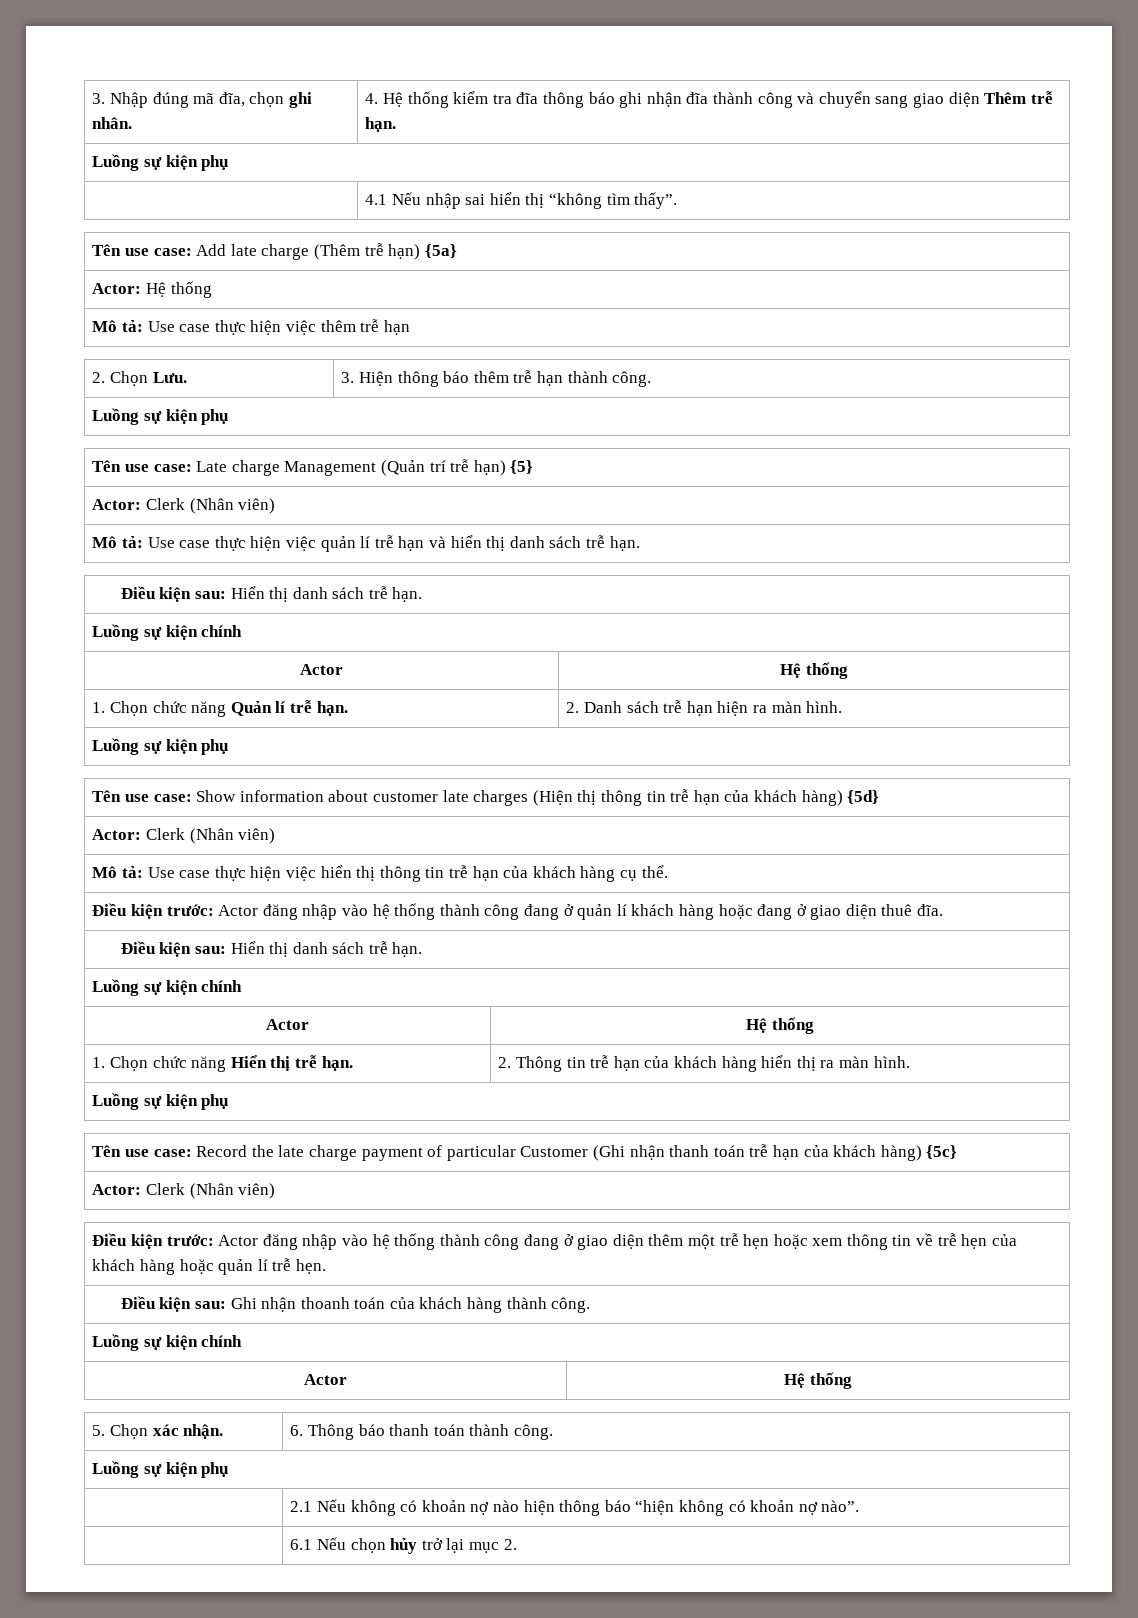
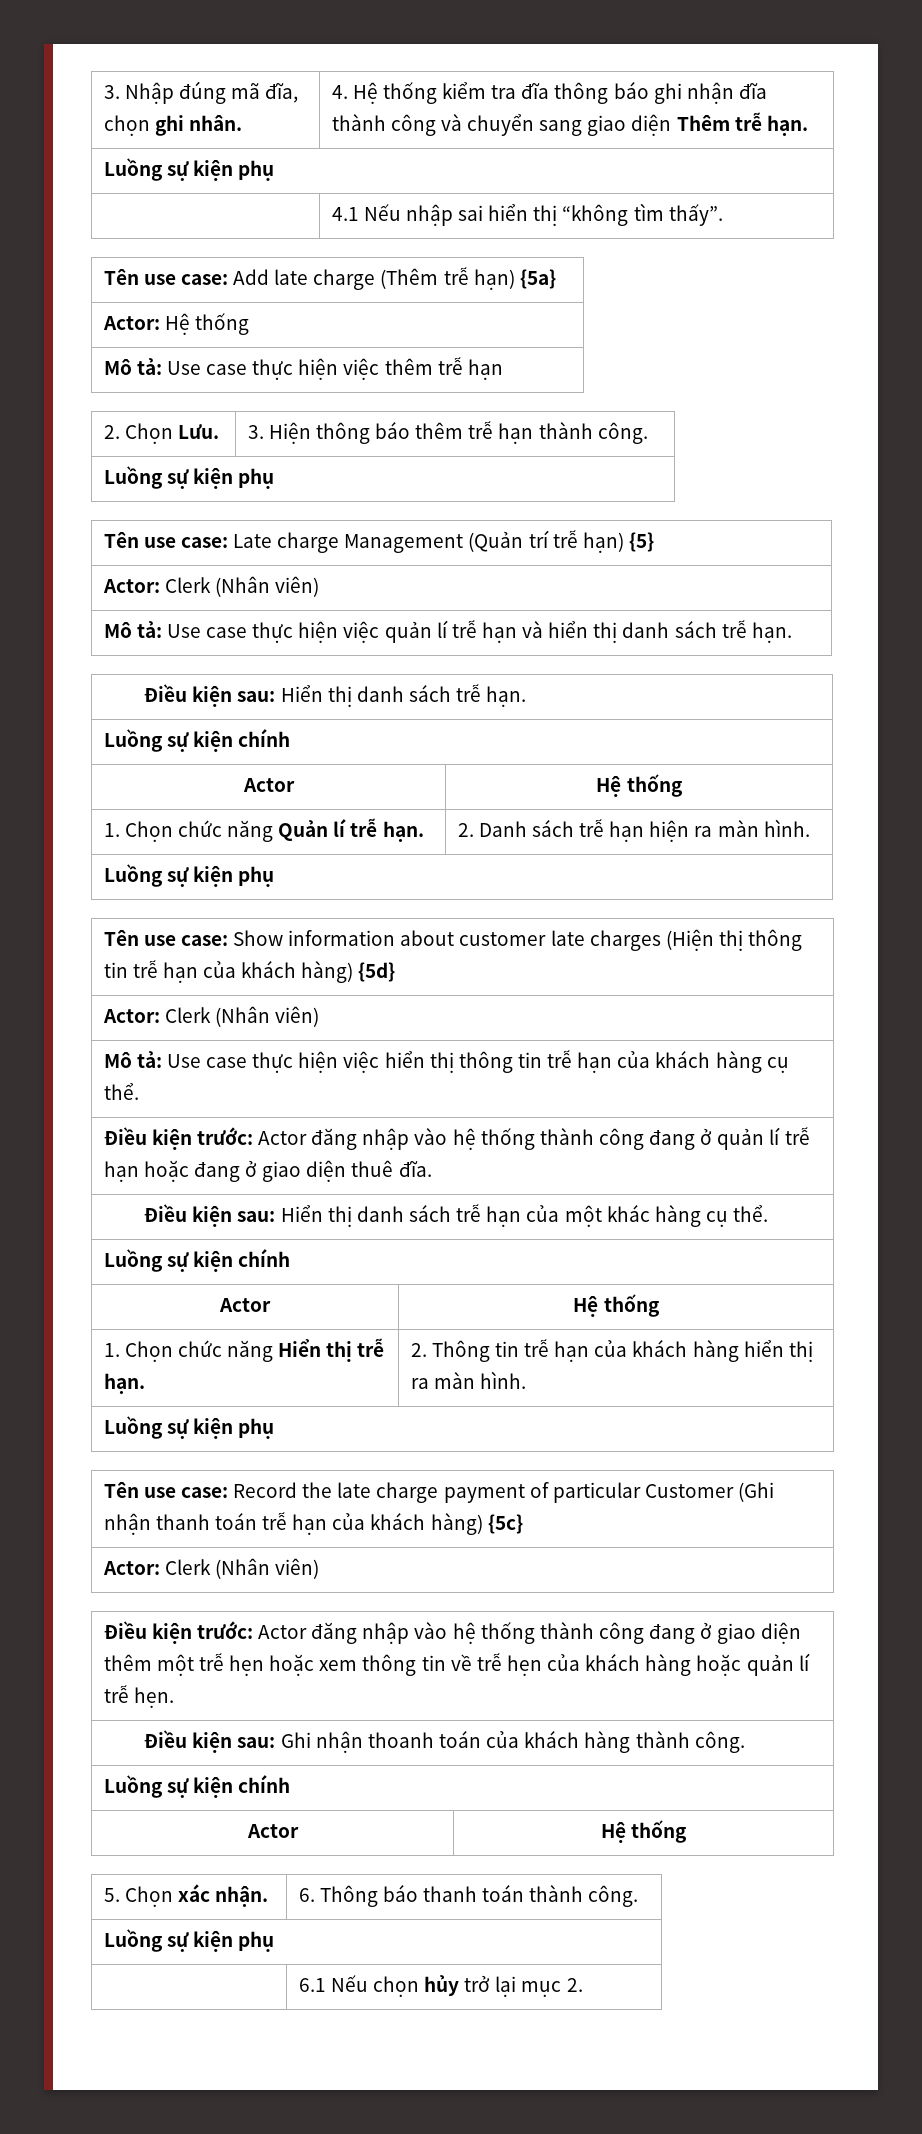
- Điều kiện trước: Actor đăng nhập vào hệ thống thành công đang ở quản lí khách hàng hoặc đang ở giao diện thuê đĩa.
- Điều kiện sau: Hiển thị danh sách trễ hạn.
+ Điều kiện trước: Actor đăng nhập vào hệ thống thành công đang ở quản lí trễ hạn hoặc đang ở giao diện thuê đĩa.
+ Điều kiện sau: Hiển thị danh sách trễ hạn của một khác hàng cụ thể.
- | 2.1 Nếu không có khoản nợ nào hiện thông báo “hiện không có khoản nợ nào”.

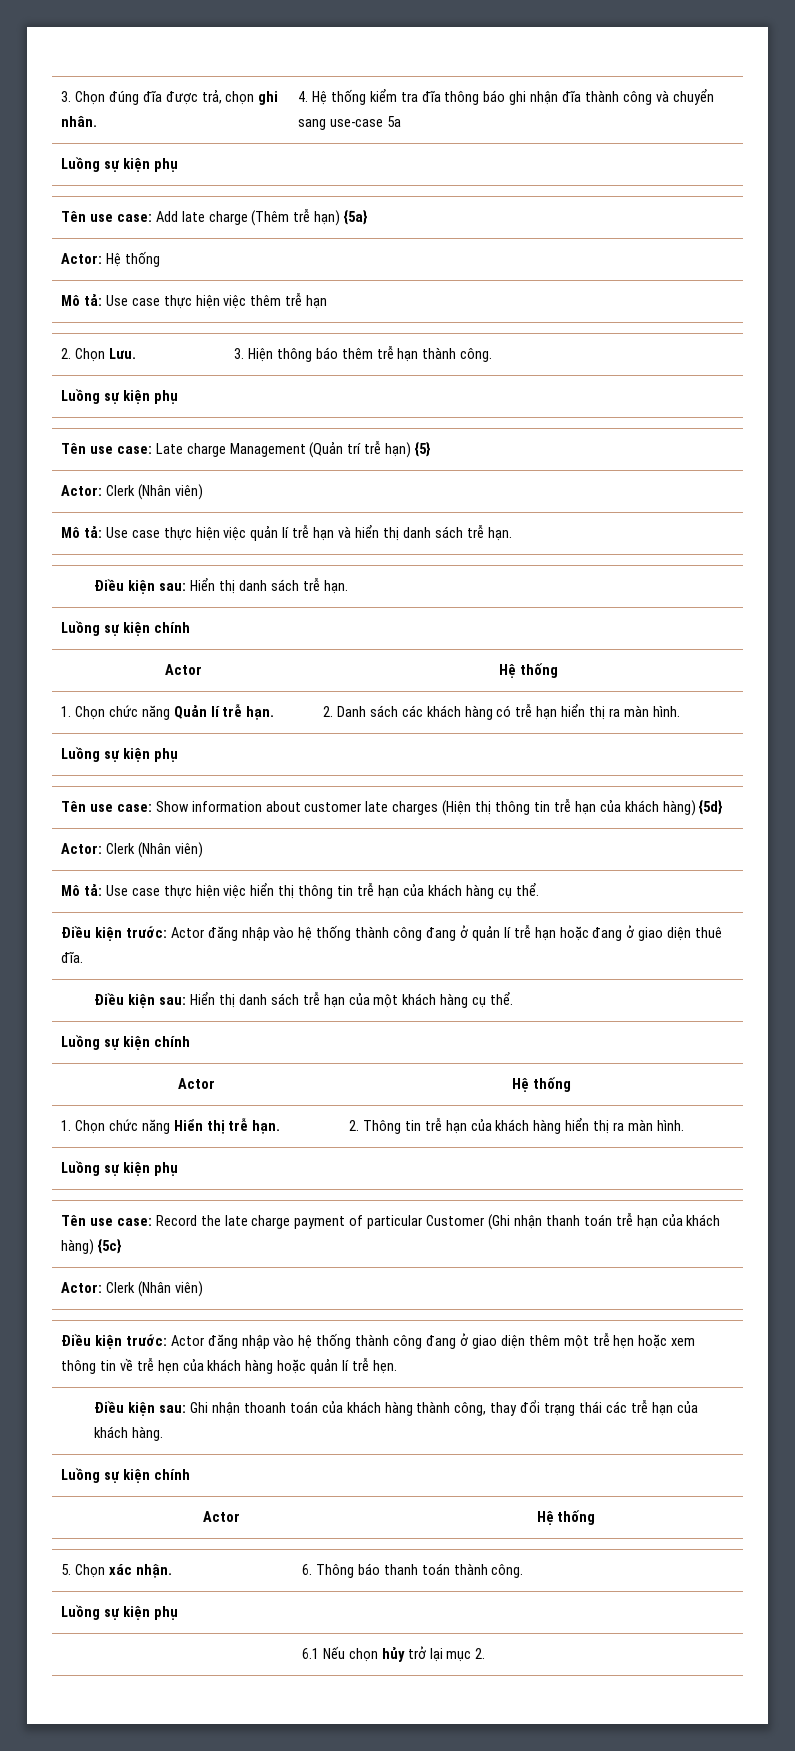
- 3. Nhập đúng mã đĩa, chọn ghi nhân. | 4. Hệ thống kiểm tra đĩa thông báo ghi nhận đĩa thành công và chuyển sang giao diện Thêm trễ hạn.
+ 3. Chọn đúng đĩa được trả, chọn ghi nhân. | 4. Hệ thống kiểm tra đĩa thông báo ghi nhận đĩa thành công và chuyển sang use-case 5a
  Luồng sự kiện phụ
- | 4.1 Nếu nhập sai hiển thị “không tìm thấy”.
- 1. Chọn chức năng Quản lí trễ hạn. | 2. Danh sách trễ hạn hiện ra màn hình.
+ 1. Chọn chức năng Quản lí trễ hạn. | 2. Danh sách các khách hàng có trễ hạn hiển thị ra màn hình.
- Điều kiện sau: Hiển thị danh sách trễ hạn của một khác hàng cụ thể.
+ Điều kiện sau: Hiển thị danh sách trễ hạn của một khách hàng cụ thể.
- Điều kiện sau: Ghi nhận thoanh toán của khách hàng thành công.
+ Điều kiện sau: Ghi nhận thoanh toán của khách hàng thành công, thay đổi trạng thái các trễ hạn của khách hàng.

